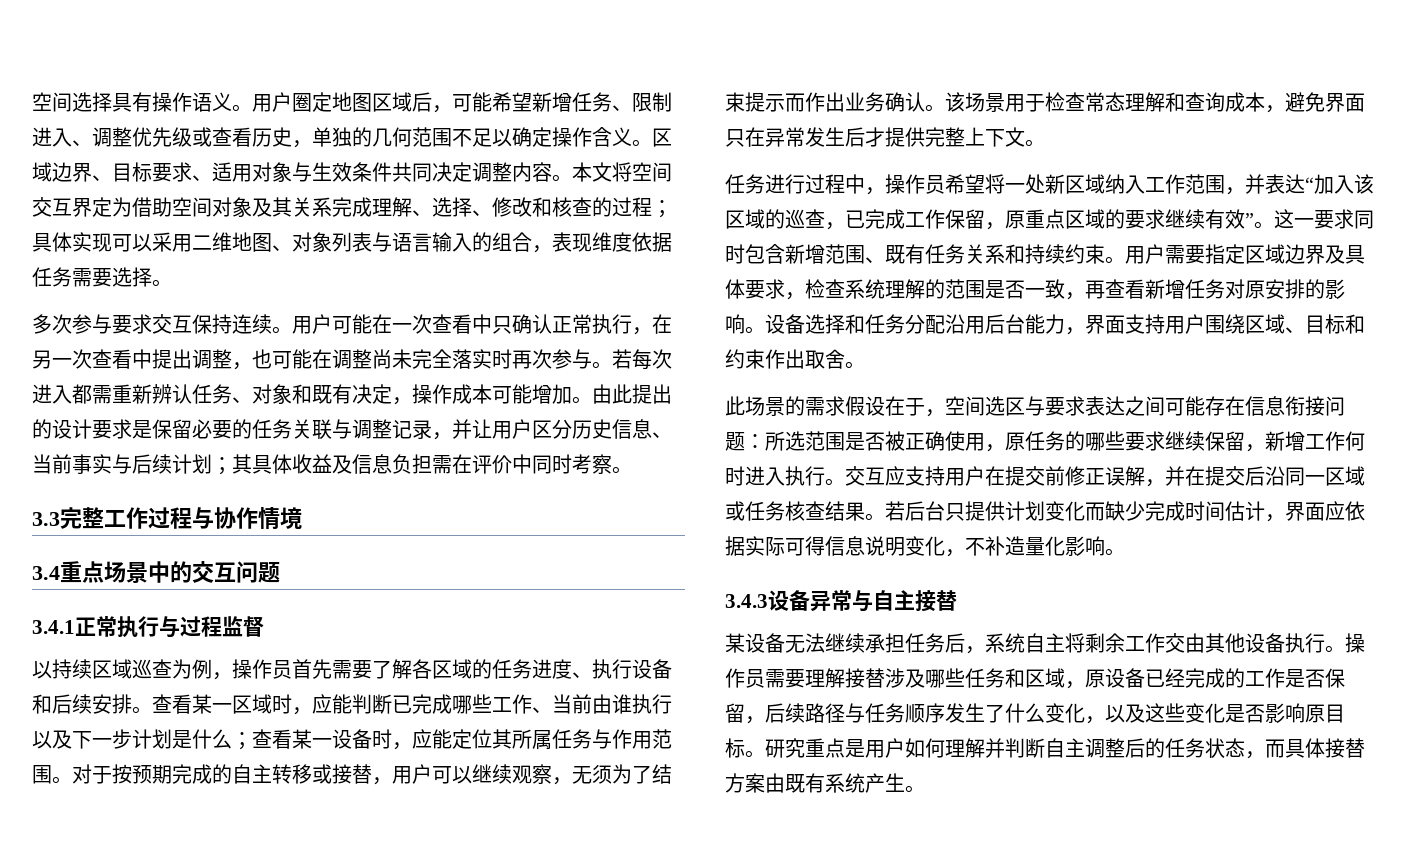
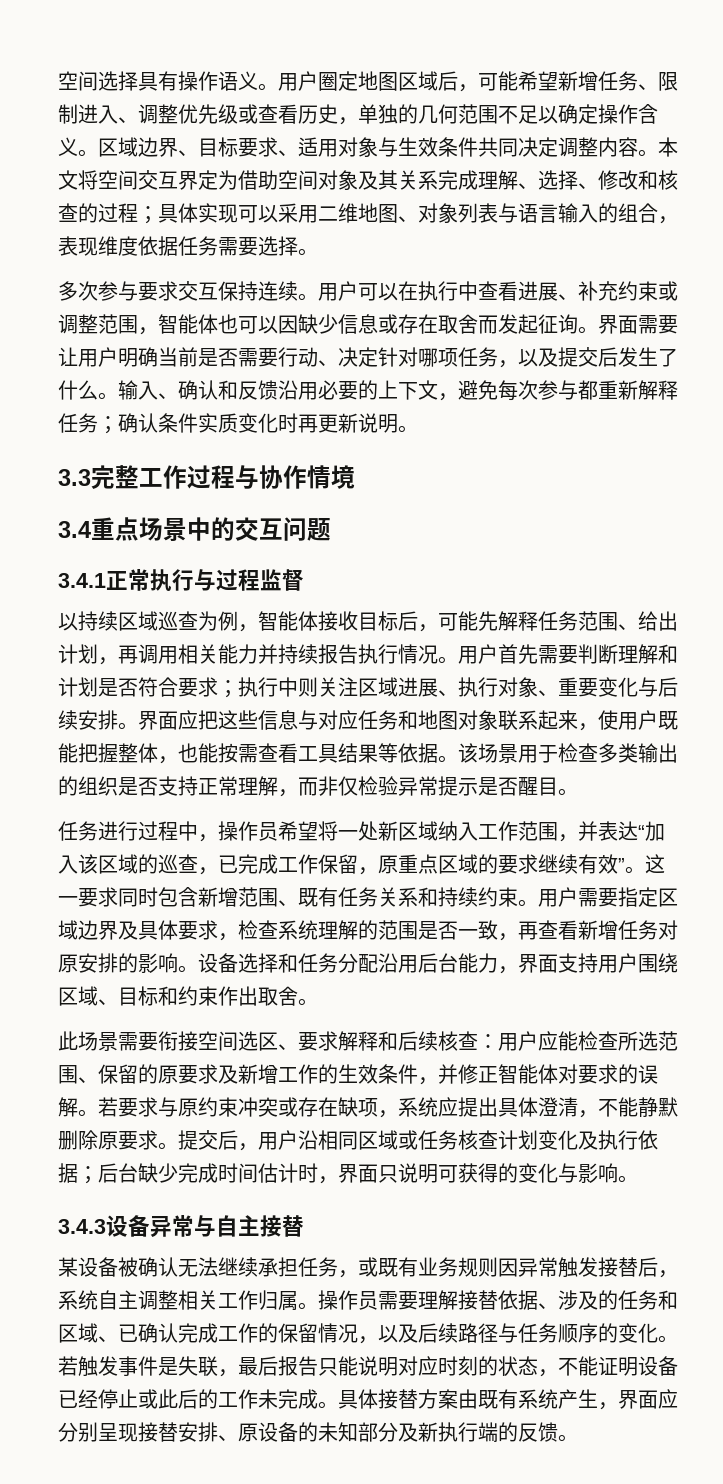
- 用户可能在一次查看中只确认正常执行，在另一次查看中提出调整，也可能在调整尚未完全落实时再次参与。若每次进入都需重新辨认任务、对象和既有决定，操作成本可能增加。由此提出的设计要求是保留必要的任务关联与调整记录，并让用户区分历史信息、当前事实与后续计划；其具体收益及信息负担需在评价中同时考察。
+ 用户可以在执行中查看进展、补充约束或调整范围，智能体也可以因缺少信息或存在取舍而发起征询。界面需要让用户明确当前是否需要行动、决定针对哪项任务，以及提交后发生了什么。输入、确认和反馈沿用必要的上下文，避免每次参与都重新解释任务；确认条件实质变化时再更新说明。
- 以持续区域巡查为例，操作员首先需要了解各区域的任务进度、执行设备和后续安排。查看某一区域时，应能判断已完成哪些工作、当前由谁执行以及下一步计划是什么；查看某一设备时，应能定位其所属任务与作用范围。对于按预期完成的自主转移或接替，用户可以继续观察，无须为了结束提示而作出业务确认。该场景用于检查常态理解和查询成本，避免界面只在异常发生后才提供完整上下文。
+ 以持续区域巡查为例，智能体接收目标后，可能先解释任务范围、给出计划，再调用相关能力并持续报告执行情况。用户首先需要判断理解和计划是否符合要求；执行中则关注区域进展、执行对象、重要变化与后续安排。界面应把这些信息与对应任务和地图对象联系起来，使用户既能把握整体，也能按需查看工具结果等依据。该场景用于检查多类输出的组织是否支持正常理解，而非仅检验异常提示是否醒目。
- 此场景的需求假设在于，空间选区与要求表达之间可能存在信息衔接问题：所选范围是否被正确使用，原任务的哪些要求继续保留，新增工作何时进入执行。交互应支持用户在提交前修正误解，并在提交后沿同一区域或任务核查结果。若后台只提供计划变化而缺少完成时间估计，界面应依据实际可得信息说明变化，不补造量化影响。
+ 此场景需要衔接空间选区、要求解释和后续核查：用户应能检查所选范围、保留的原要求及新增工作的生效条件，并修正智能体对要求的误解。若要求与原约束冲突或存在缺项，系统应提出具体澄清，不能静默删除原要求。提交后，用户沿相同区域或任务核查计划变化及执行依据；后台缺少完成时间估计时，界面只说明可获得的变化与影响。
- 某设备无法继续承担任务后，系统自主将剩余工作交由其他设备执行。
+ 某设备被确认无法继续承担任务，或既有业务规则因异常触发接替后，系统自主调整相关工作归属。
- 操作员需要理解接替涉及哪些任务和区域，原设备已经完成的工作是否保留，后续路径与任务顺序发生了什么变化，以及这些变化是否影响原目标。研究重点是用户如何理解并判断自主调整后的任务状态，而具体接替方案由既有系统产生。
+ 操作员需要理解接替依据、涉及的任务和区域、已确认完成工作的保留情况，以及后续路径与任务顺序的变化。若触发事件是失联，最后报告只能说明对应时刻的状态，不能证明设备已经停止或此后的工作未完成。具体接替方案由既有系统产生，界面应分别呈现接替安排、原设备的未知部分及新执行端的反馈。

